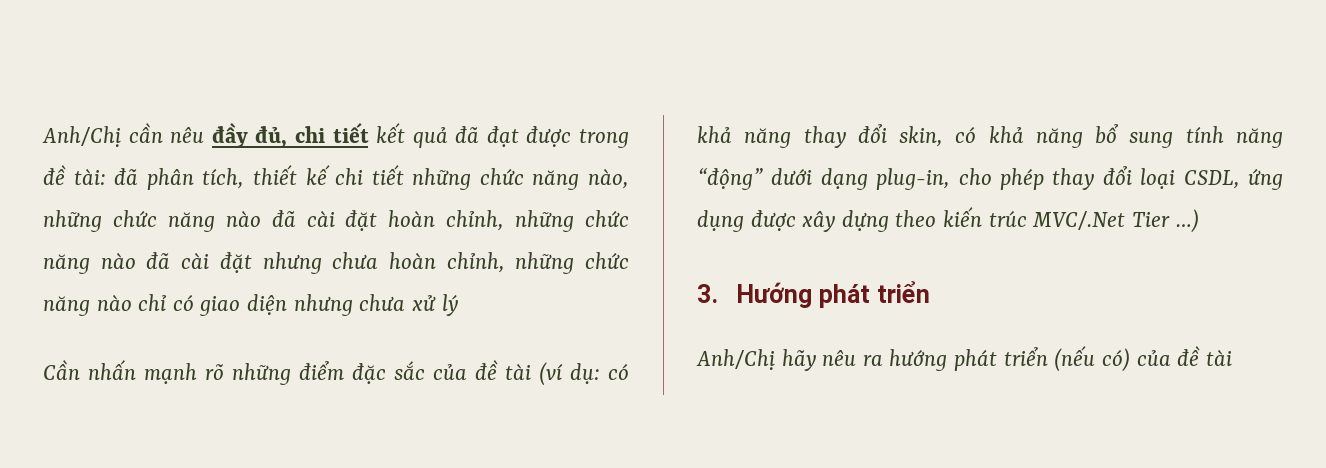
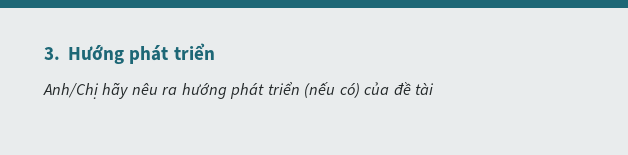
- Anh/Chị cần nêu đầy đủ, chi tiết kết quả đã đạt được trong đề tài: đã phân tích, thiết kế chi tiết những chức năng nào, những chức năng nào đã cài đặt hoàn chỉnh, những chức năng nào đã cài đặt nhưng chưa hoàn chỉnh, những chức năng nào chỉ có giao diện nhưng chưa xử lý
- Cần nhấn mạnh rõ những điểm đặc sắc của đề tài (ví dụ: có khả năng thay đổi skin, có khả năng bổ sung tính năng “động” dưới dạng plug-in, cho phép thay đổi loại CSDL, ứng dụng được xây dựng theo kiến trúc MVC/.Net Tier …)

